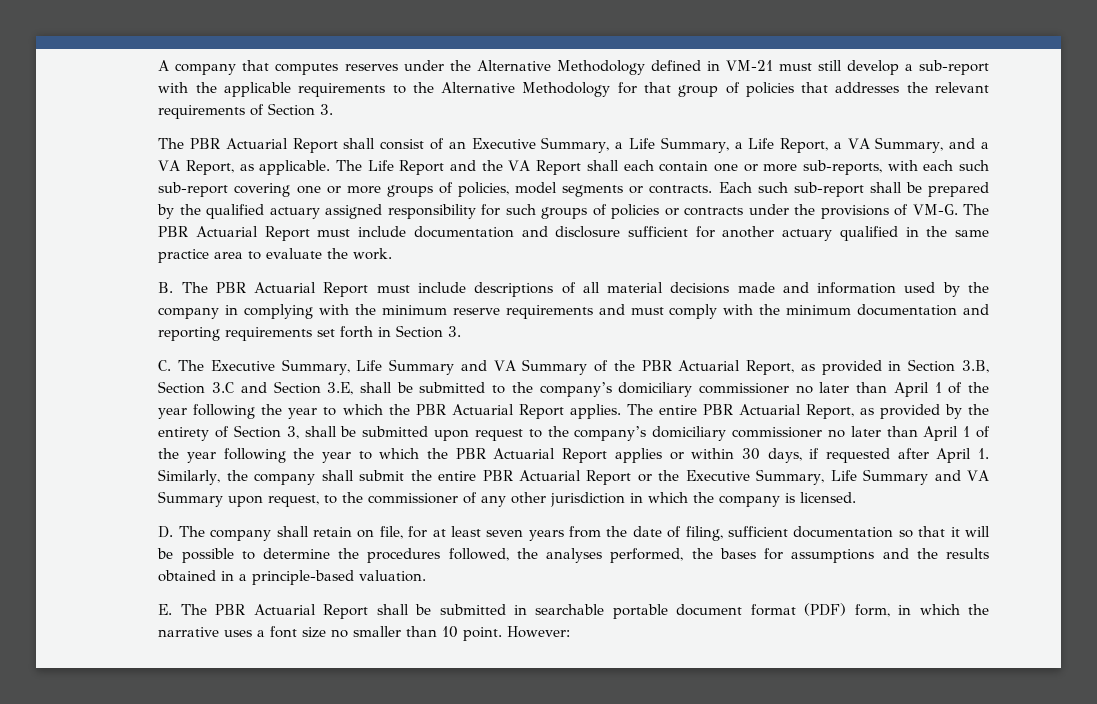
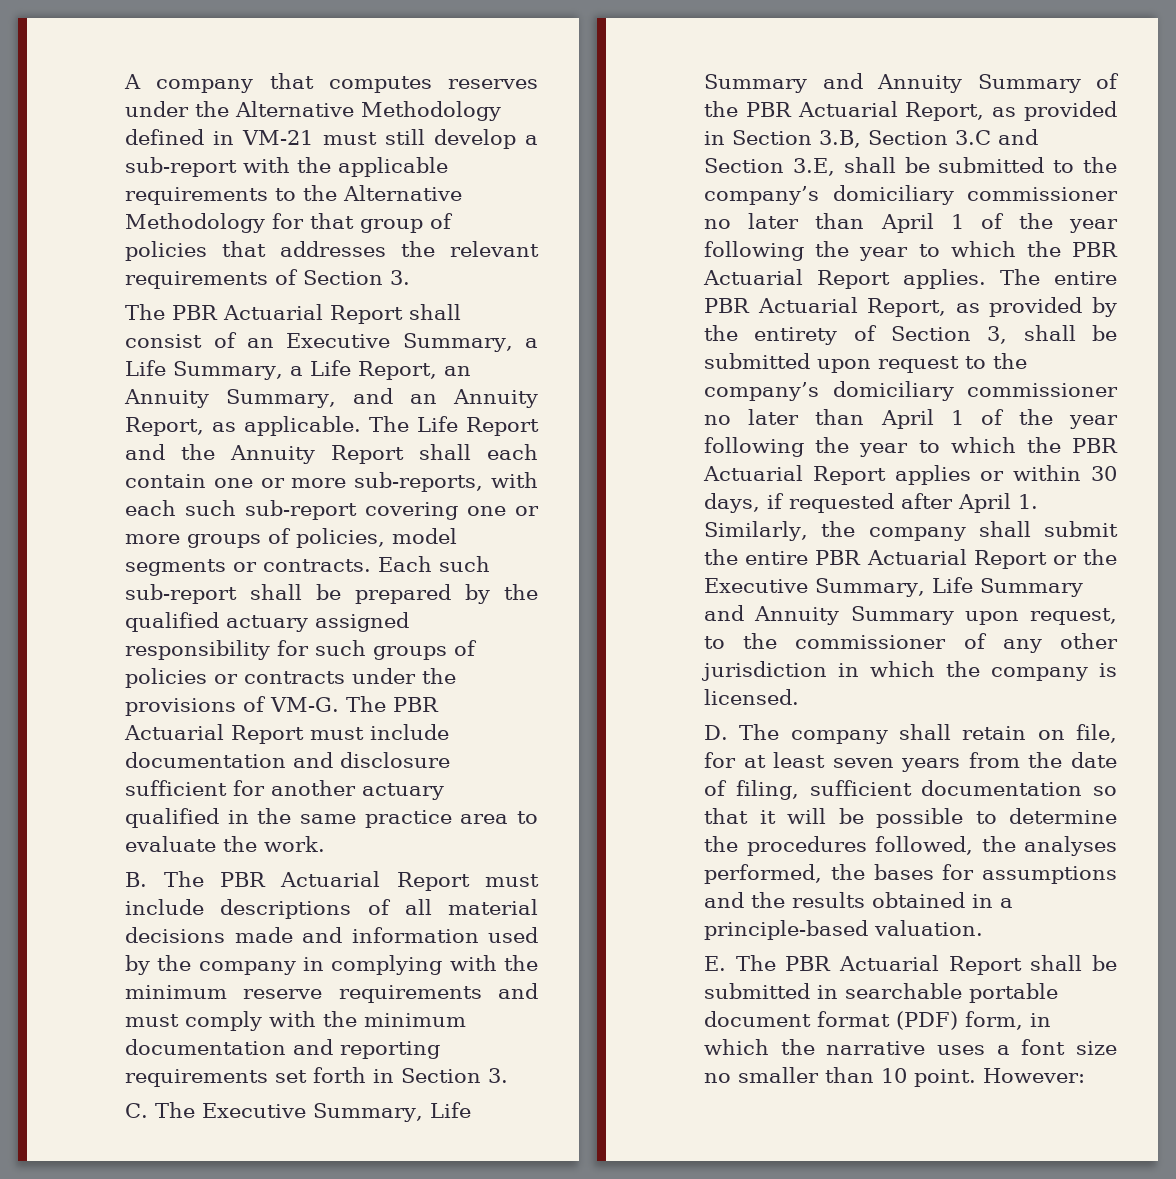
- The PBR Actuarial Report shall consist of an Executive Summary, a Life Summary, a Life Report, a VA Summary, and a VA Report, as applicable.
+ The PBR Actuarial Report shall consist of an Executive Summary, a Life Summary, a Life Report, an Annuity Summary, and an Annuity Report, as applicable.
- The Life Report and the VA Report shall each contain one or more sub-reports, with each such sub-report covering one or more groups of policies, model segments or contracts.
+ The Life Report and the Annuity Report shall each contain one or more sub-reports, with each such sub-report covering one or more groups of policies, model segments or contracts.
- C. The Executive Summary, Life Summary and VA Summary of the PBR Actuarial Report, as provided in Section 3.B, Section 3.C and Section 3.E, shall be submitted to the company’s domiciliary commissioner no later than April 1 of the year following the year to which the PBR Actuarial Report applies.
+ C. The Executive Summary, Life Summary and Annuity Summary of the PBR Actuarial Report, as provided in Section 3.B, Section 3.C and Section 3.E, shall be submitted to the company’s domiciliary commissioner no later than April 1 of the year following the year to which the PBR Actuarial Report applies.
- The entire PBR Actuarial Report, as provided by the entirety of Section 3, shall be submitted upon request to the company’s domiciliary commissioner no later than April 1 of the year following the year to which the PBR Actuarial Report applies or within 30 days, if requested after April 1. Similarly, the company shall submit the entire PBR Actuarial Report or the Executive Summary, Life Summary and VA Summary upon request, to the commissioner of any other jurisdiction in which the company is licensed.
+ The entire PBR Actuarial Report, as provided by the entirety of Section 3, shall be submitted upon request to the company’s domiciliary commissioner no later than April 1 of the year following the year to which the PBR Actuarial Report applies or within 30 days, if requested after April 1. Similarly, the company shall submit the entire PBR Actuarial Report or the Executive Summary, Life Summary and Annuity Summary upon request, to the commissioner of any other jurisdiction in which the company is licensed.

